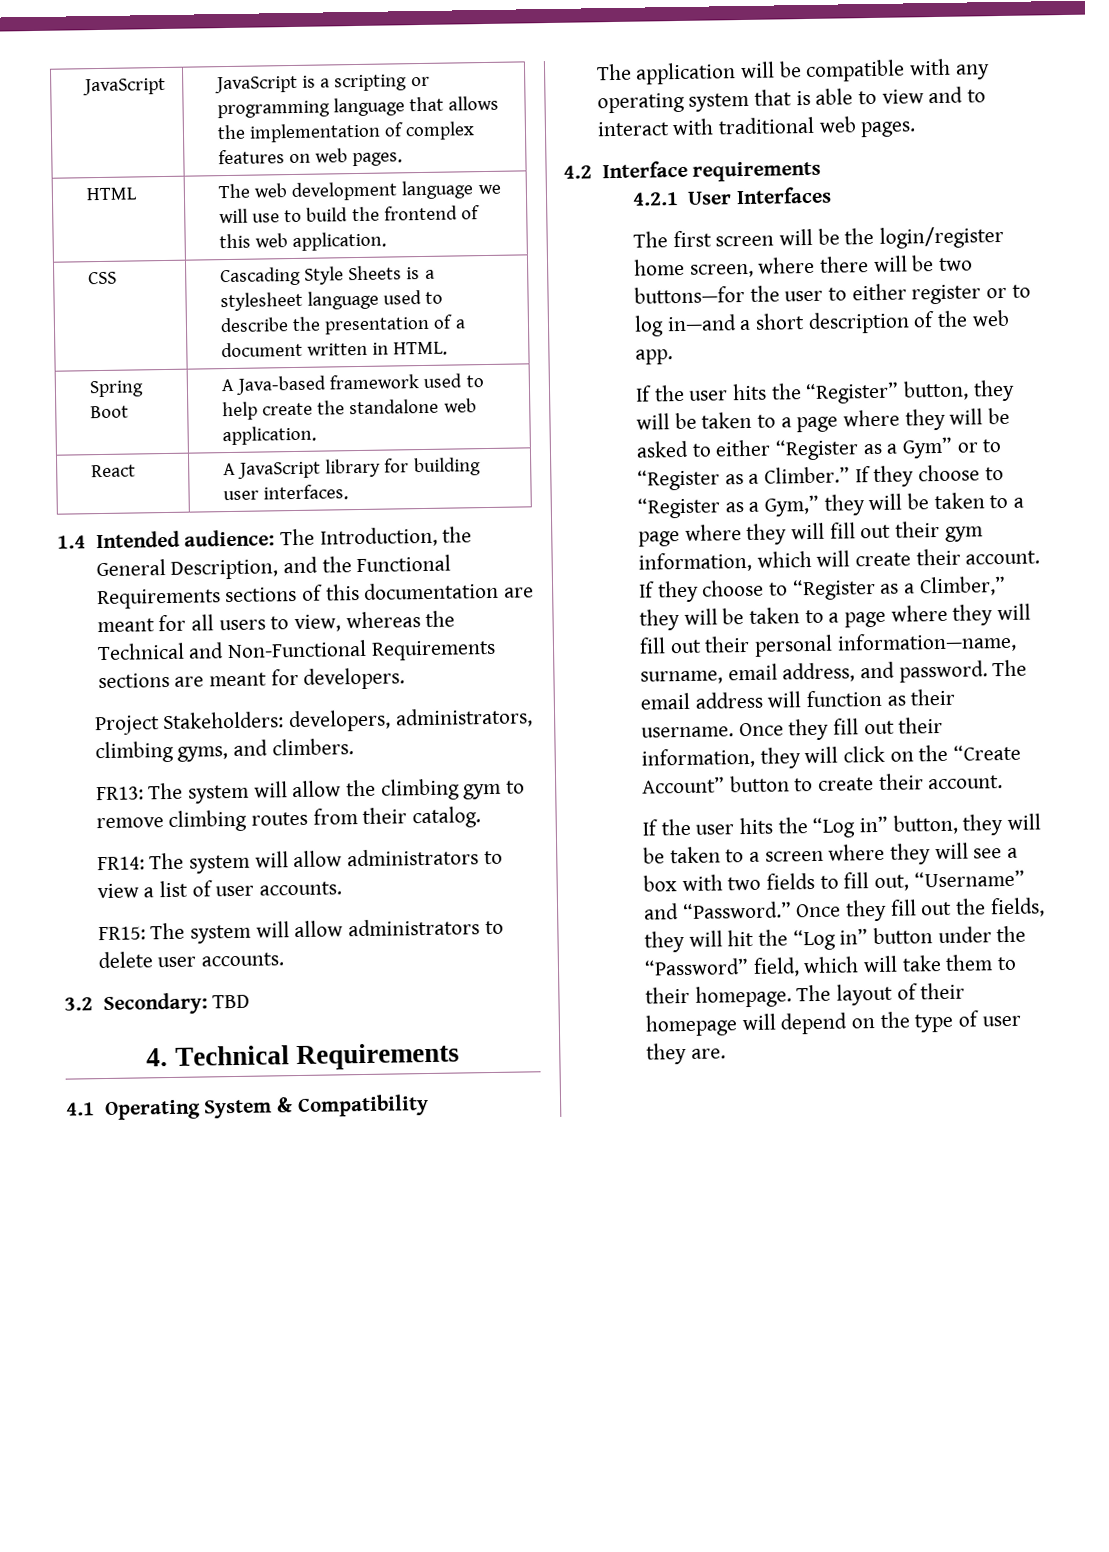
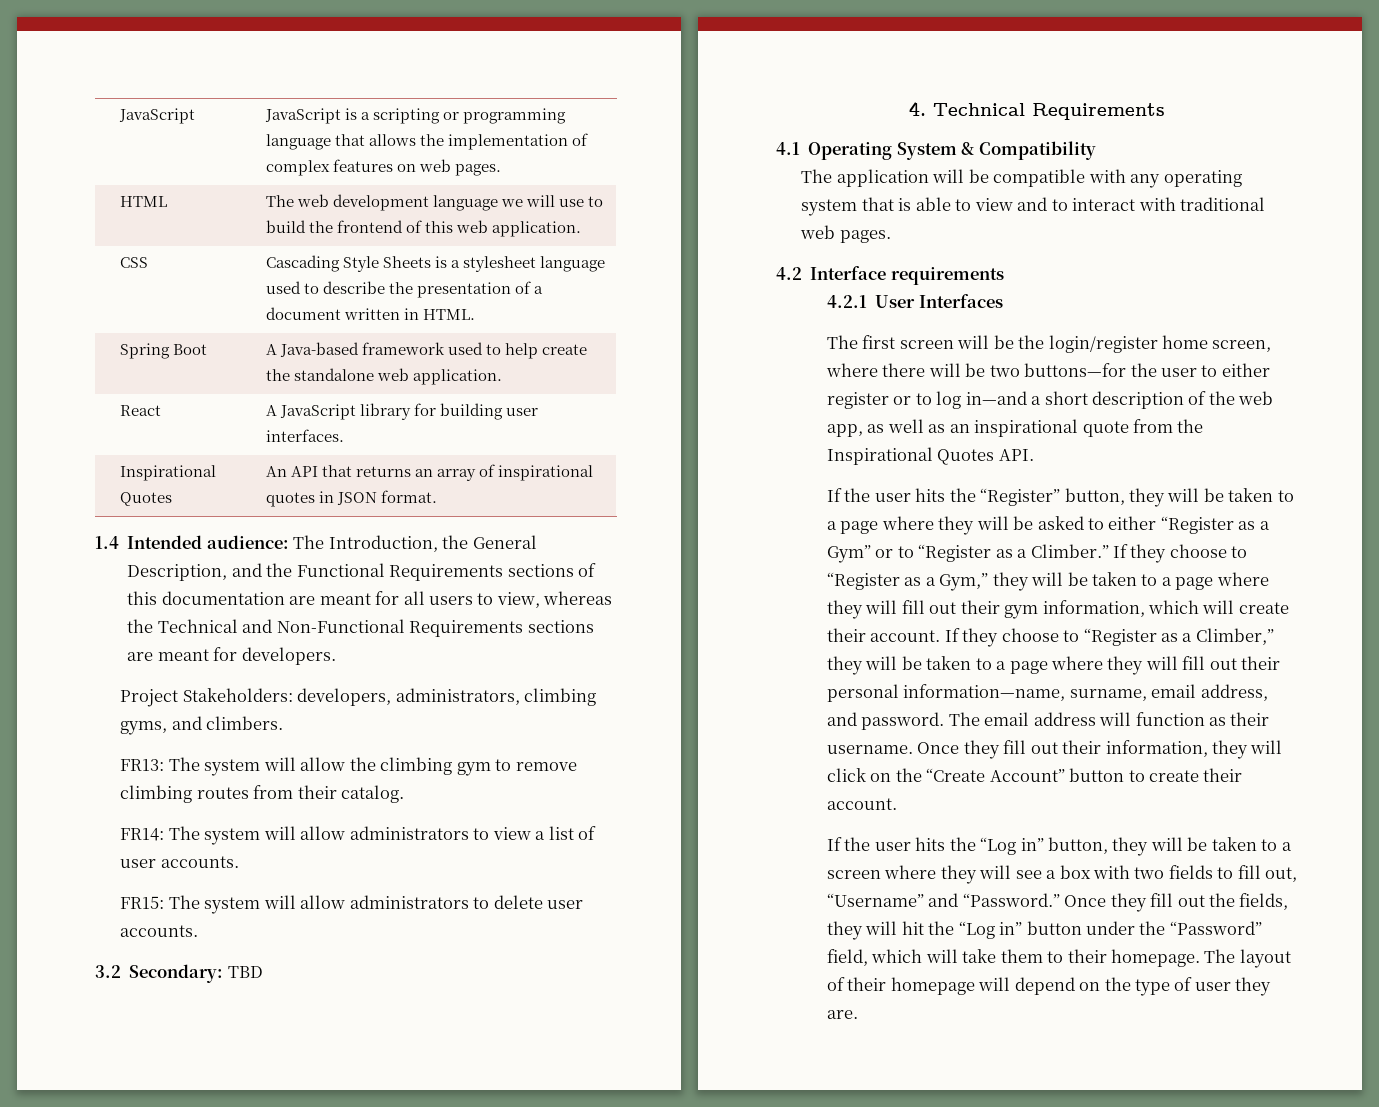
+ Inspirational Quotes | An API that returns an array of inspirational quotes in JSON format.
- The first screen will be the login/register home screen, where there will be two buttons—for the user to either register or to log in—and a short description of the web app.
+ The first screen will be the login/register home screen, where there will be two buttons—for the user to either register or to log in—and a short description of the web app, as well as an inspirational quote from the Inspirational Quotes API.

